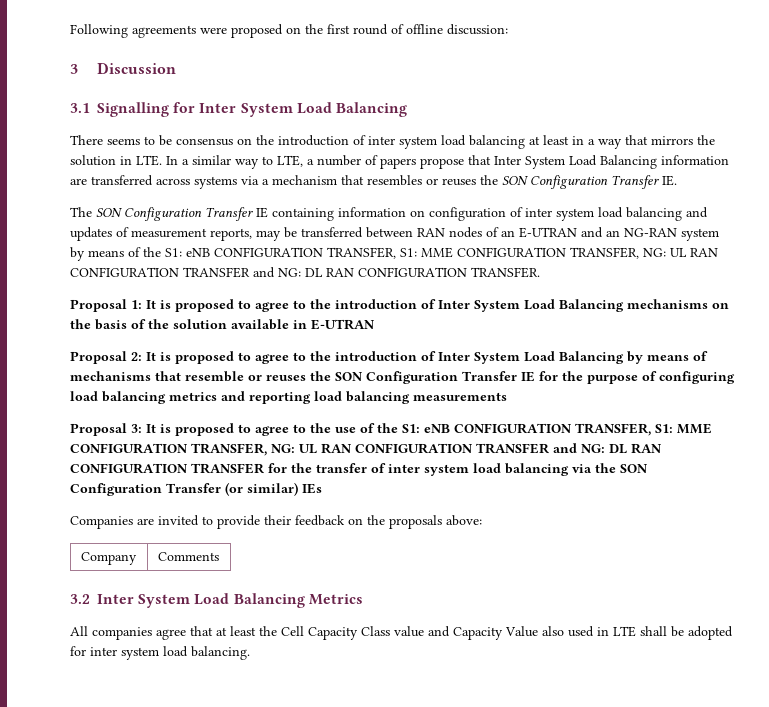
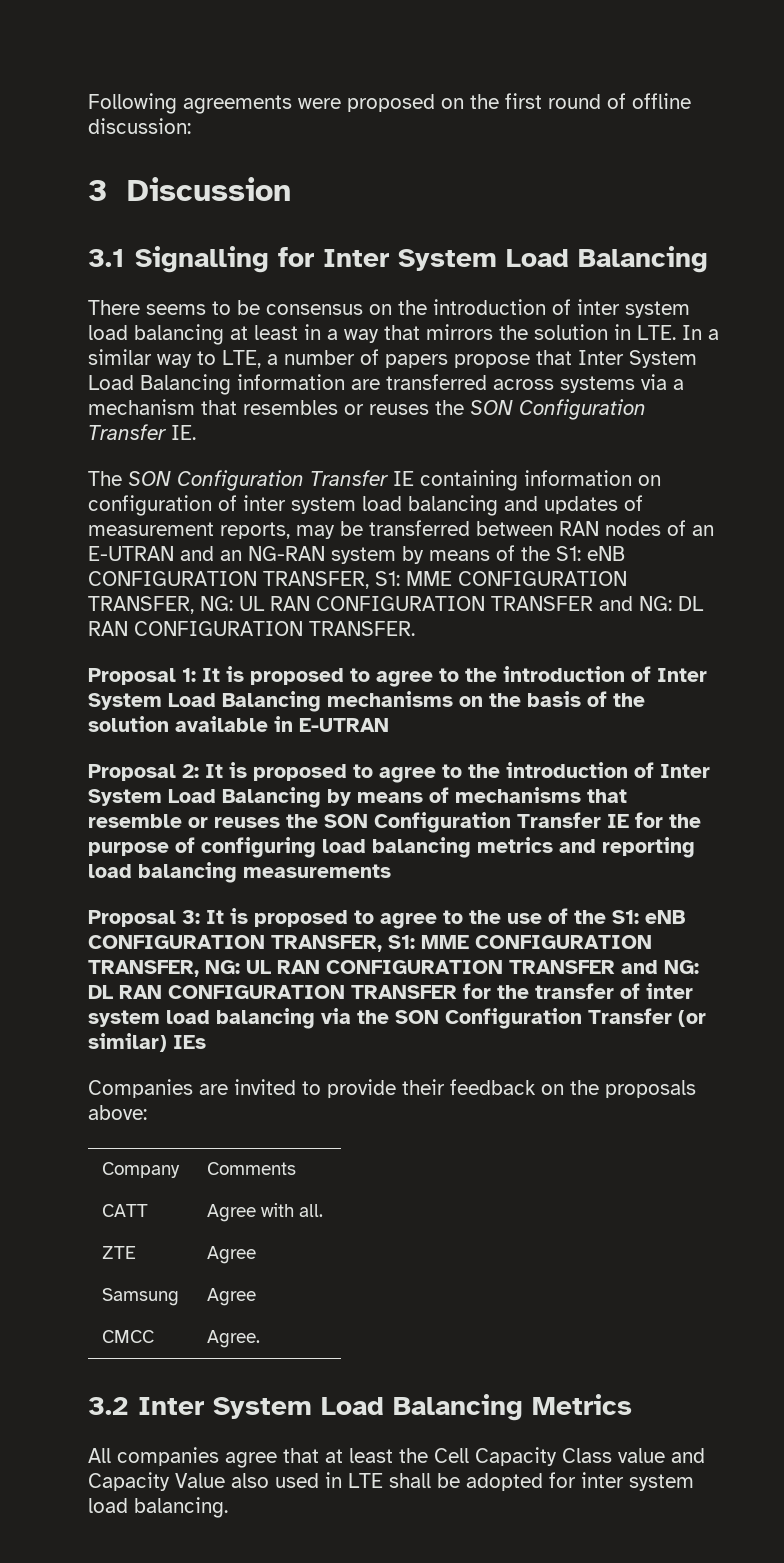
+ CATT | Agree with all.
+ ZTE | Agree
+ Samsung | Agree
+ CMCC | Agree.

